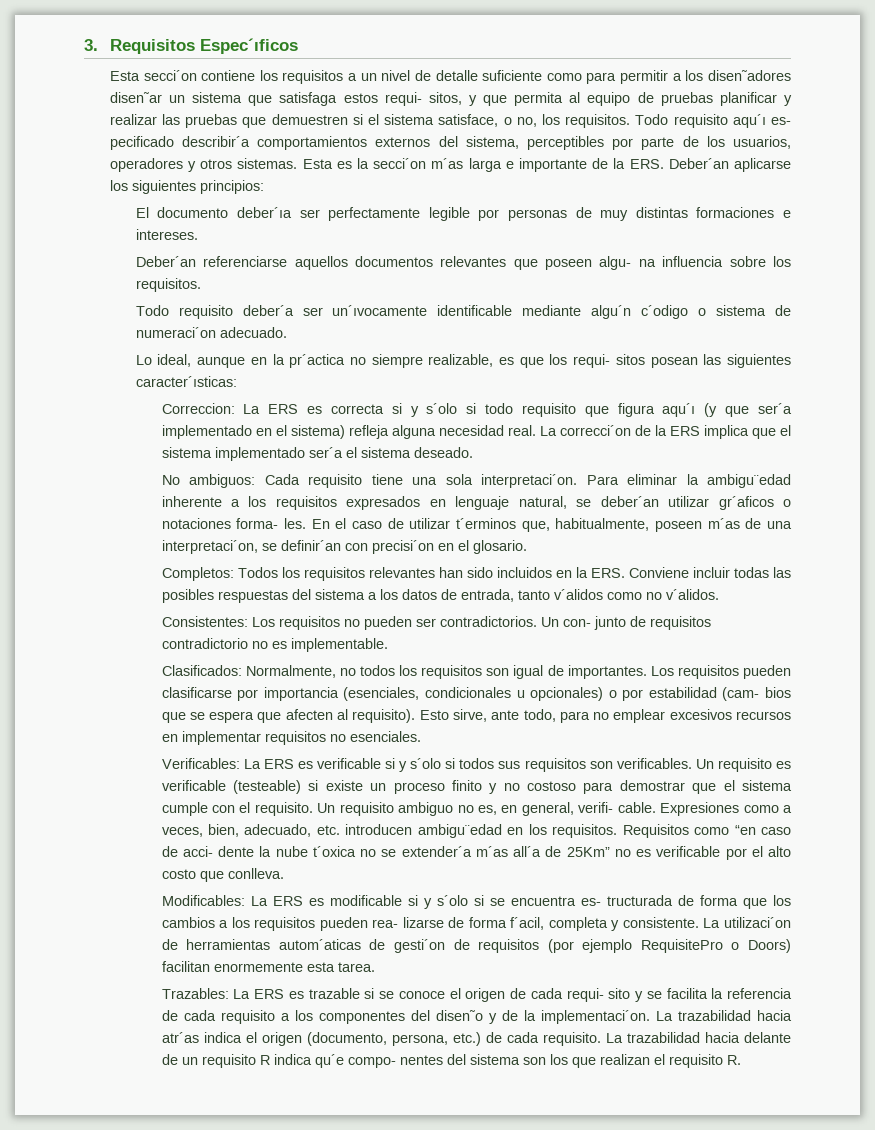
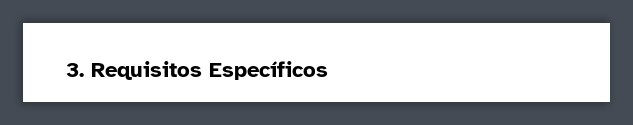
- 3. Requisitos Espec´ıficos
- Esta secci´on contiene los requisitos a un nivel de detalle suficiente como para permitir a los disen˜adores disen˜ar un sistema que satisfaga estos requi- sitos, y que permita al equipo de pruebas planificar y realizar las pruebas que demuestren si el sistema satisface, o no, los requisitos. Todo requisito aqu´ı es- pecificado describir´a comportamientos externos del sistema, perceptibles por parte de los usuarios, operadores y otros sistemas. Esta es la secci´on m´as larga e importante de la ERS. Deber´an aplicarse los siguientes principios:
- El documento deber´ıa ser perfectamente legible por personas de muy distintas formaciones e intereses.
- Deber´an referenciarse aquellos documentos relevantes que poseen algu- na influencia sobre los requisitos.
- Todo requisito deber´a ser un´ıvocamente identificable mediante algu´n c´odigo o sistema de numeraci´on adecuado.
- Lo ideal, aunque en la pr´actica no siempre realizable, es que los requi- sitos posean las siguientes caracter´ısticas:
- Correccion: La ERS es correcta si y s´olo si todo requisito que figura aqu´ı (y que ser´a implementado en el sistema) refleja alguna necesidad real. La correcci´on de la ERS implica que el sistema implementado ser´a el sistema deseado.
- No ambiguos: Cada requisito tiene una sola interpretaci´on. Para eliminar la ambigu¨edad inherente a los requisitos expresados en lenguaje natural, se deber´an utilizar gr´aficos o notaciones forma- les. En el caso de utilizar t´erminos que, habitualmente, poseen m´as de una interpretaci´on, se definir´an con precisi´on en el glosario.
- Completos: Todos los requisitos relevantes han sido incluidos en la ERS. Conviene incluir todas las posibles respuestas del sistema a los datos de entrada, tanto v´alidos como no v´alidos.
- Consistentes: Los requisitos no pueden ser contradictorios. Un con- junto de requisitos contradictorio no es implementable.
- Clasificados: Normalmente, no todos los requisitos son igual de importantes. Los requisitos pueden clasificarse por importancia (esenciales, condicionales u opcionales) o por estabilidad (cam- bios que se espera que afecten al requisito). Esto sirve, ante todo, para no emplear excesivos recursos en implementar requisitos no esenciales.
- Verificables: La ERS es verificable si y s´olo si todos sus requisitos son verificables. Un requisito es verificable (testeable) si existe un proceso finito y no costoso para demostrar que el sistema cumple con el requisito. Un requisito ambiguo no es, en general, verifi- cable. Expresiones como a veces, bien, adecuado, etc. introducen ambigu¨edad en los requisitos. Requisitos como “en caso de acci- dente la nube t´oxica no se extender´a m´as all´a de 25Km” no es verificable por el alto costo que conlleva.
- Modificables: La ERS es modificable si y s´olo si se encuentra es- tructurada de forma que los cambios a los requisitos pueden rea- lizarse de forma f´acil, completa y consistente. La utilizaci´on de herramientas autom´aticas de gesti´on de requisitos (por ejemplo RequisitePro o Doors) facilitan enormemente esta tarea.
- Trazables: La ERS es trazable si se conoce el origen de cada requi- sito y se facilita la referencia de cada requisito a los componentes del disen˜o y de la implementaci´on. La trazabilidad hacia atr´as indica el origen (documento, persona, etc.) de cada requisito. La trazabilidad hacia delante de un requisito R indica qu´e compo- nentes del sistema son los que realizan el requisito R.
+ 3. Requisitos Específicos

